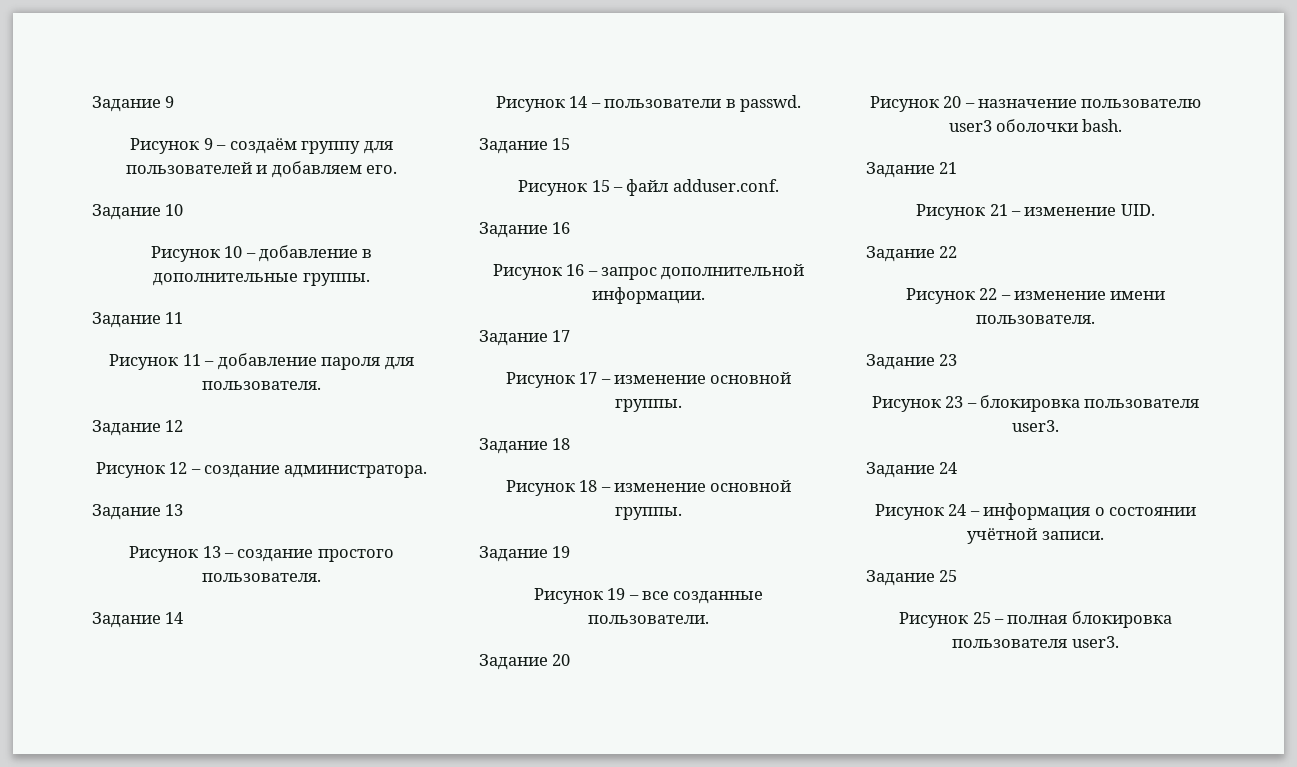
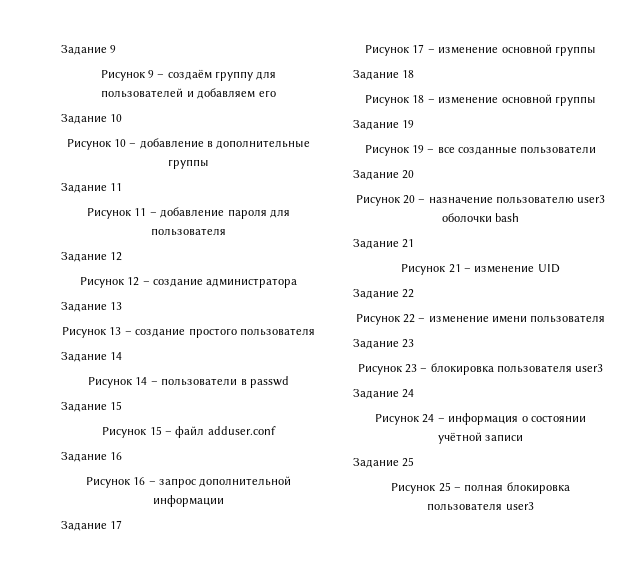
- Рисунок 9 – создаём группу для пользователей и добавляем его.
+ Рисунок 9 – создаём группу для пользователей и добавляем его
- Рисунок 10 – добавление в дополнительные группы.
+ Рисунок 10 – добавление в дополнительные группы
- Рисунок 11 – добавление пароля для пользователя.
+ Рисунок 11 – добавление пароля для пользователя
- Рисунок 12 – создание администратора.
+ Рисунок 12 – создание администратора
- Рисунок 13 – создание простого пользователя.
+ Рисунок 13 – создание простого пользователя
- Рисунок 14 – пользователи в passwd.
+ Рисунок 14 – пользователи в passwd
- Рисунок 15 – файл adduser.conf.
+ Рисунок 15 – файл adduser.conf
- Рисунок 16 – запрос дополнительной информации.
+ Рисунок 16 – запрос дополнительной информации
- Рисунок 17 – изменение основной группы.
+ Рисунок 17 – изменение основной группы
- Рисунок 18 – изменение основной группы.
+ Рисунок 18 – изменение основной группы
- Рисунок 19 – все созданные пользователи.
+ Рисунок 19 – все созданные пользователи
- Рисунок 20 – назначение пользователю user3 оболочки bash.
+ Рисунок 20 – назначение пользователю user3 оболочки bash
- Рисунок 21 – изменение UID.
+ Рисунок 21 – изменение UID
- Рисунок 22 – изменение имени пользователя.
+ Рисунок 22 – изменение имени пользователя
- Рисунок 23 – блокировка пользователя user3.
+ Рисунок 23 – блокировка пользователя user3
- Рисунок 24 – информация о состоянии учётной записи.
+ Рисунок 24 – информация о состоянии учётной записи
- Рисунок 25 – полная блокировка пользователя user3.
+ Рисунок 25 – полная блокировка пользователя user3

